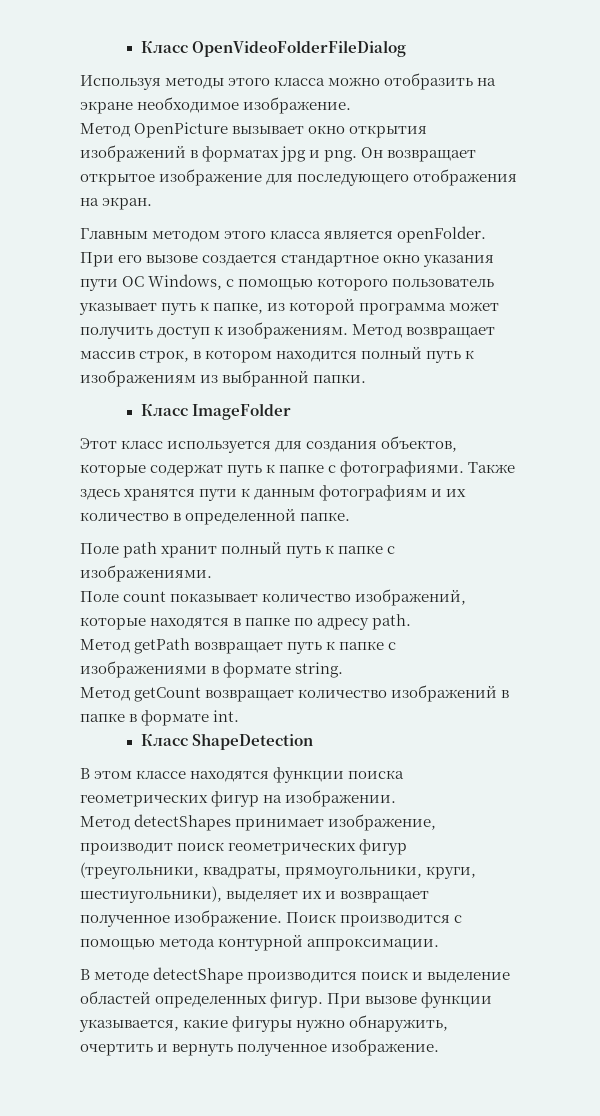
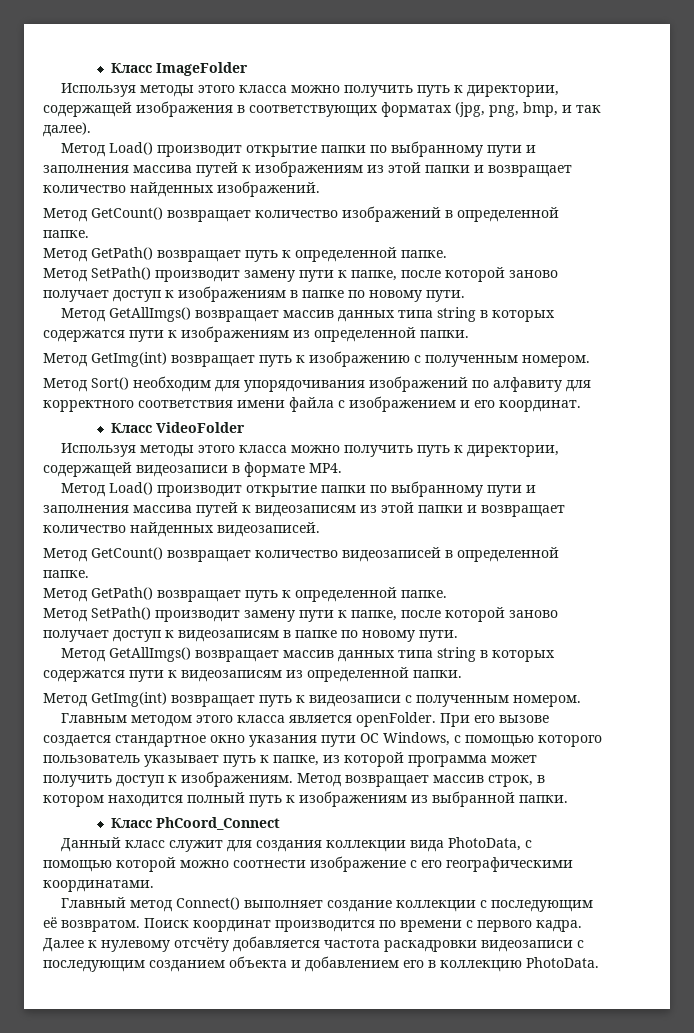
- Класс OpenVideoFolderFileDialog
- Используя методы этого класса можно отобразить на экране необходимое изображение.
- Метод OpenPicture вызывает окно открытия изображений в форматах jpg и png. Он возвращает открытое изображение для последующего отображения на экран.
+ Класс ImageFolder
+ Используя методы этого класса можно получить путь к директории, содержащей изображения в соответствующих форматах (jpg, png, bmp, и так далее).
+ Метод Load() производит открытие папки по выбранному пути и заполнения массива путей к изображениям из этой папки и возвращает количество найденных изображений.
+ Метод GetCount() возвращает количество изображений в определенной папке.
+ Метод GetPath() возвращает путь к определенной папке.
+ Метод SetPath() производит замену пути к папке, после которой заново получает доступ к изображениям в папке по новому пути.
+ Метод GetAllImgs() возвращает массив данных типа string в которых содержатся пути к изображениям из определенной папки.
+ Метод GetImg(int) возвращает путь к изображению с полученным номером.
+ Метод Sort() необходим для упорядочивания изображений по алфавиту для корректного соответствия имени файла с изображением и его координат.
+ Класс VideoFolder
+ Используя методы этого класса можно получить путь к директории, содержащей видеозаписи в формате MP4.
+ Метод Load() производит открытие папки по выбранному пути и заполнения массива путей к видеозаписям из этой папки и возвращает количество найденных видеозаписей.
+ Метод GetCount() возвращает количество видеозаписей в определенной папке.
+ Метод GetPath() возвращает путь к определенной папке.
+ Метод SetPath() производит замену пути к папке, после которой заново получает доступ к видеозаписям в папке по новому пути.
+ Метод GetAllImgs() возвращает массив данных типа string в которых содержатся пути к видеозаписям из определенной папки.
+ Метод GetImg(int) возвращает путь к видеозаписи с полученным номером.
- Класс ImageFolder
- Этот класс используется для создания объектов, которые содержат путь к папке с фотографиями. Также здесь хранятся пути к данным фотографиям и их количество в определенной папке.
- Поле path хранит полный путь к папке с изображениями.
- Поле count показывает количество изображений, которые находятся в папке по адресу path.
- Метод getPath возвращает путь к папке с изображениями в формате string.
- Метод getCount возвращает количество изображений в папке в формате int.
- Класс ShapeDetection
- В этом классе находятся функции поиска геометрических фигур на изображении.
- Метод detectShapes принимает изображение, производит поиск геометрических фигур (треугольники, квадраты, прямоугольники, круги, шестиугольники), выделяет их и возвращает полученное изображение. Поиск производится с помощью метода контурной аппроксимации.
- В методе detectShape производится поиск и выделение областей определенных фигур. При вызове функции указывается, какие фигуры нужно обнаружить, очертить и вернуть полученное изображение.
+ Класс PhCoord_Connect
+ Данный класс служит для создания коллекции вида PhotoData, с помощью которой можно соотнести изображение с его географическими координатами.
+ Главный метод Connect() выполняет создание коллекции с последующим её возвратом. Поиск координат производится по времени с первого кадра. Далее к нулевому отсчёту добавляется частота раскадровки видеозаписи с последующим созданием объекта и добавлением его в коллекцию PhotoData.

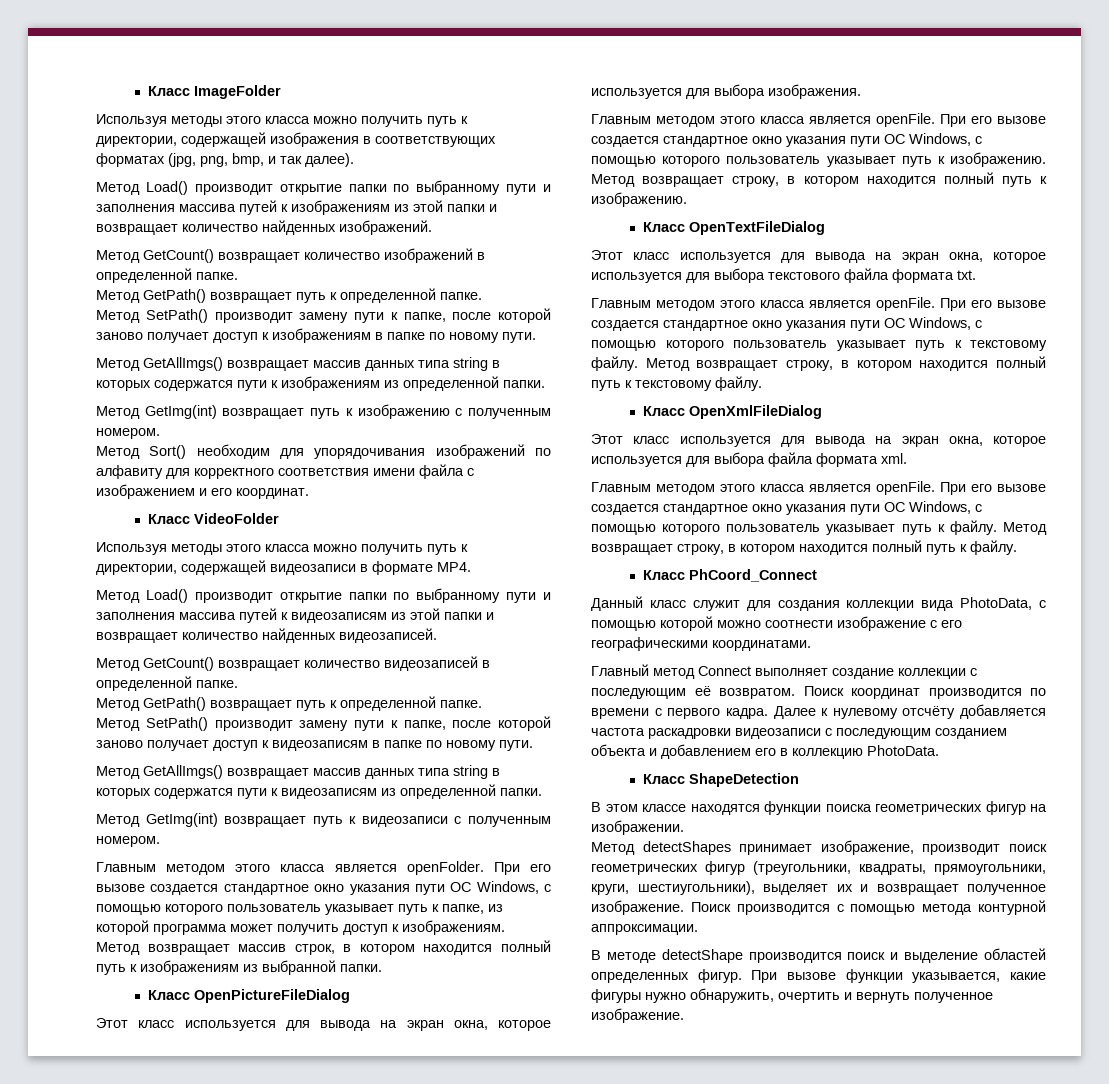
+ Класс OpenPictureFileDialog
+ Этот класс используется для вывода на экран окна, которое используется для выбора изображения.
+ Главным методом этого класса является openFile. При его вызове создается стандартное окно указания пути ОС Windows, с помощью которого пользователь указывает путь к изображению. Метод возвращает строку, в котором находится полный путь к изображению.
+ Класс OpenTextFileDialog
+ Этот класс используется для вывода на экран окна, которое используется для выбора текстового файла формата txt.
+ Главным методом этого класса является openFile. При его вызове создается стандартное окно указания пути ОС Windows, с помощью которого пользователь указывает путь к текстовому файлу. Метод возвращает строку, в котором находится полный путь к текстовому файлу.
+ Класс OpenXmlFileDialog
+ Этот класс используется для вывода на экран окна, которое используется для выбора файла формата xml.
+ Главным методом этого класса является openFile. При его вызове создается стандартное окно указания пути ОС Windows, с помощью которого пользователь указывает путь к файлу. Метод возвращает строку, в котором находится полный путь к файлу.
- Главный метод Connect() выполняет создание коллекции с последующим её возвратом.
+ Главный метод Connect выполняет создание коллекции с последующим её возвратом.
+ Класс ShapeDetection
+ В этом классе находятся функции поиска геометрических фигур на изображении.
+ Метод detectShapes принимает изображение, производит поиск геометрических фигур (треугольники, квадраты, прямоугольники, круги, шестиугольники), выделяет их и возвращает полученное изображение. Поиск производится с помощью метода контурной аппроксимации.
+ В методе detectShape производится поиск и выделение областей определенных фигур. При вызове функции указывается, какие фигуры нужно обнаружить, очертить и вернуть полученное изображение.

